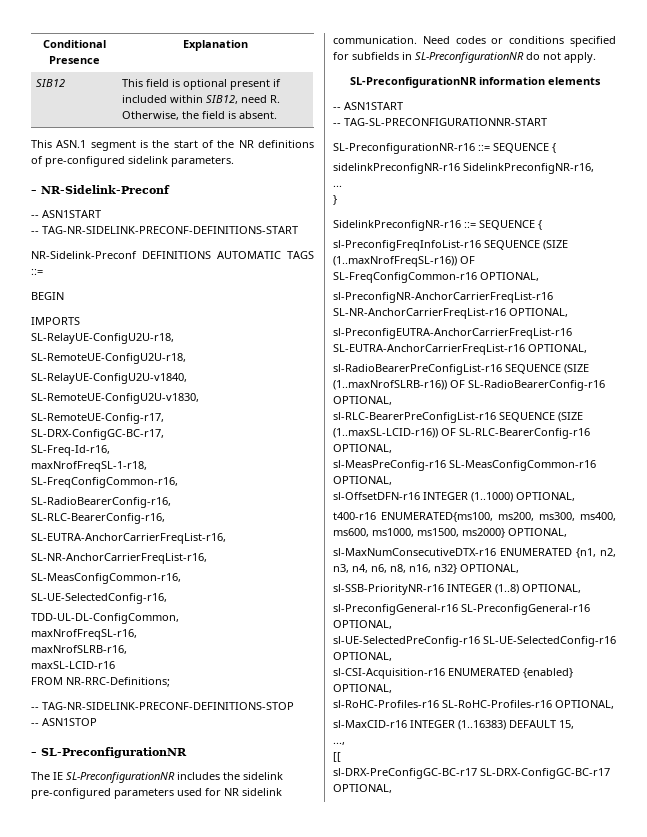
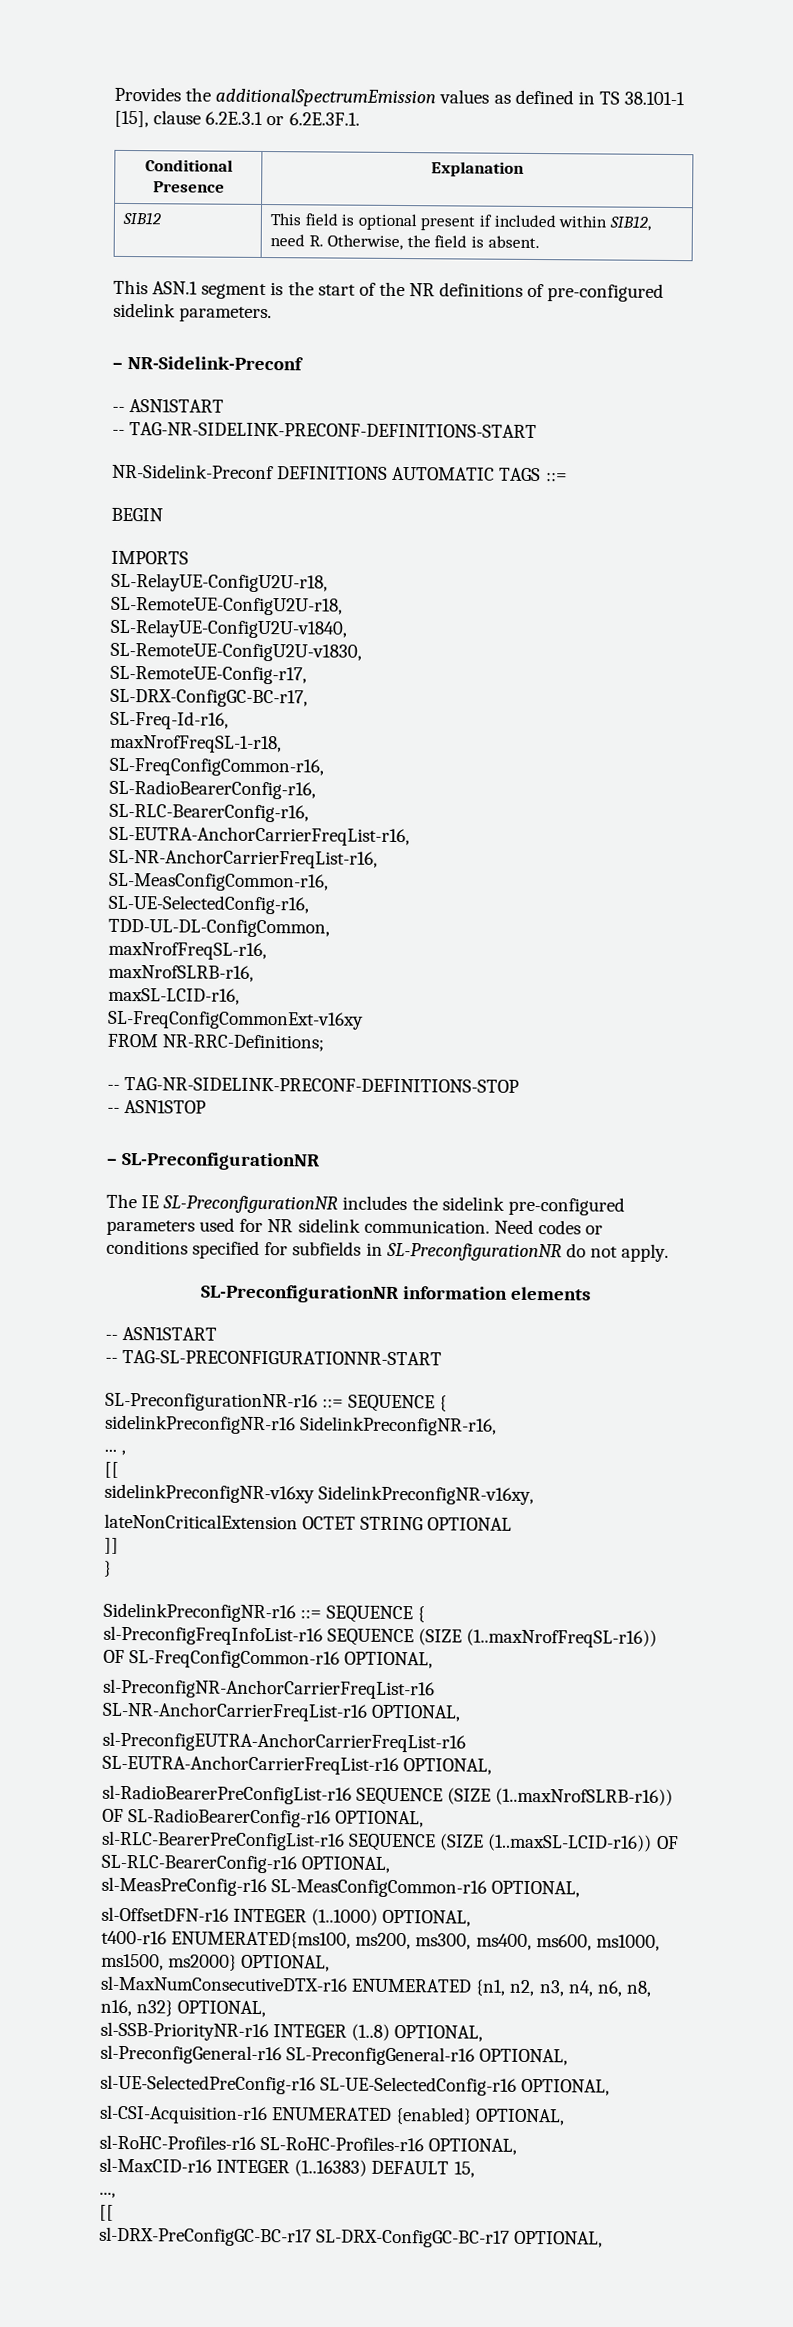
+ Provides the additionalSpectrumEmission values as defined in TS 38.101-1 [15], clause 6.2E.3.1 or 6.2E.3F.1.
- maxSL-LCID-r16
+ maxSL-LCID-r16,
+ SL-FreqConfigCommonExt-v16xy
- ...
+ ... ,
+ [[
+ sidelinkPreconfigNR-v16xy SidelinkPreconfigNR-v16xy,
+ lateNonCriticalExtension OCTET STRING OPTIONAL
+ ]]

